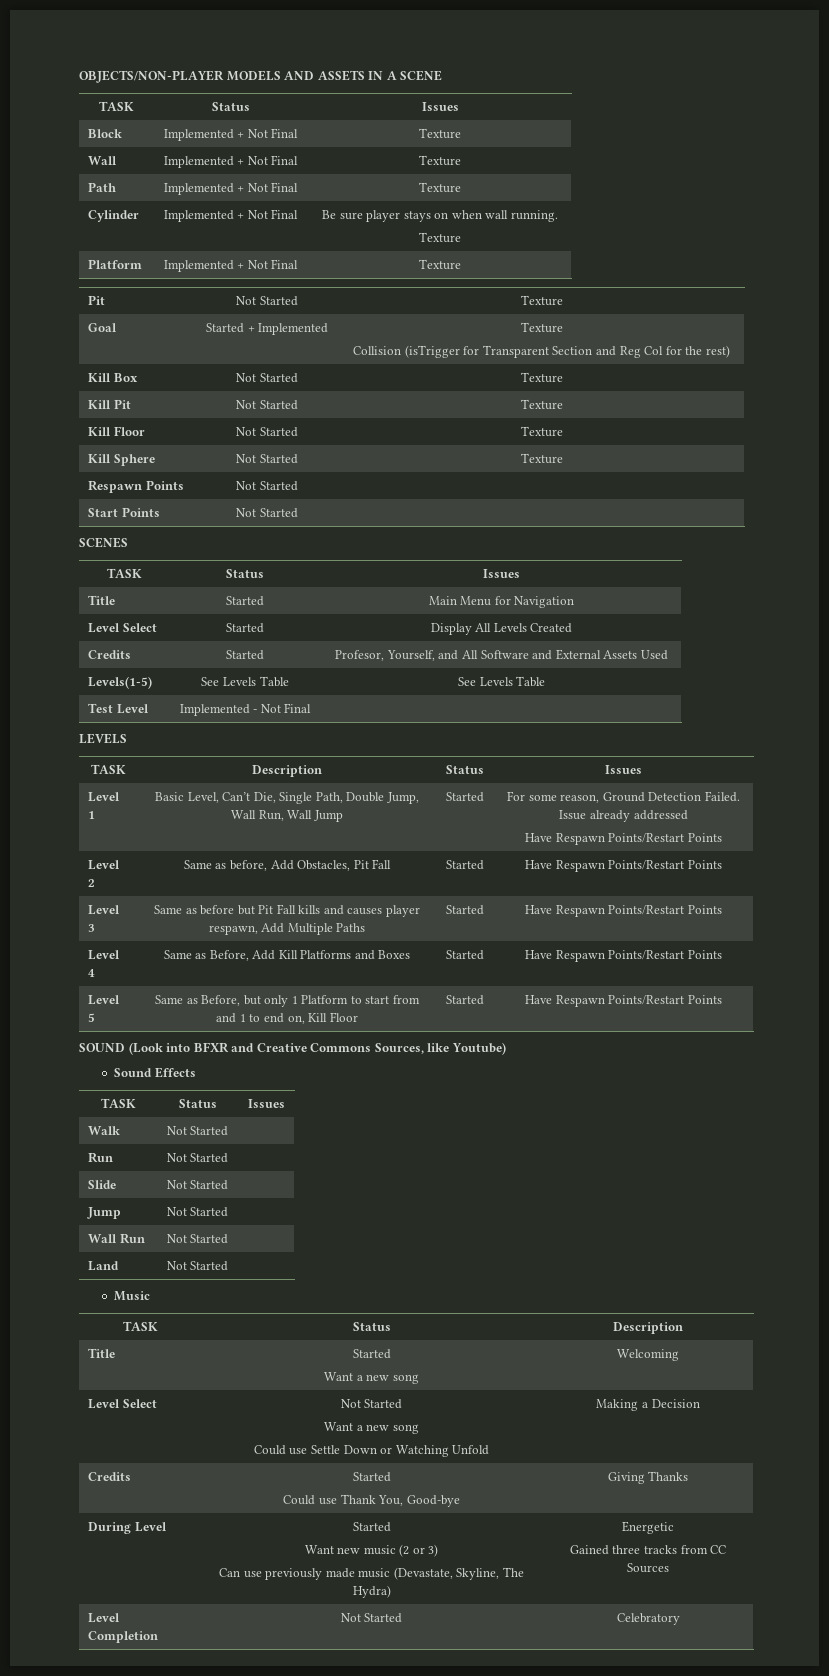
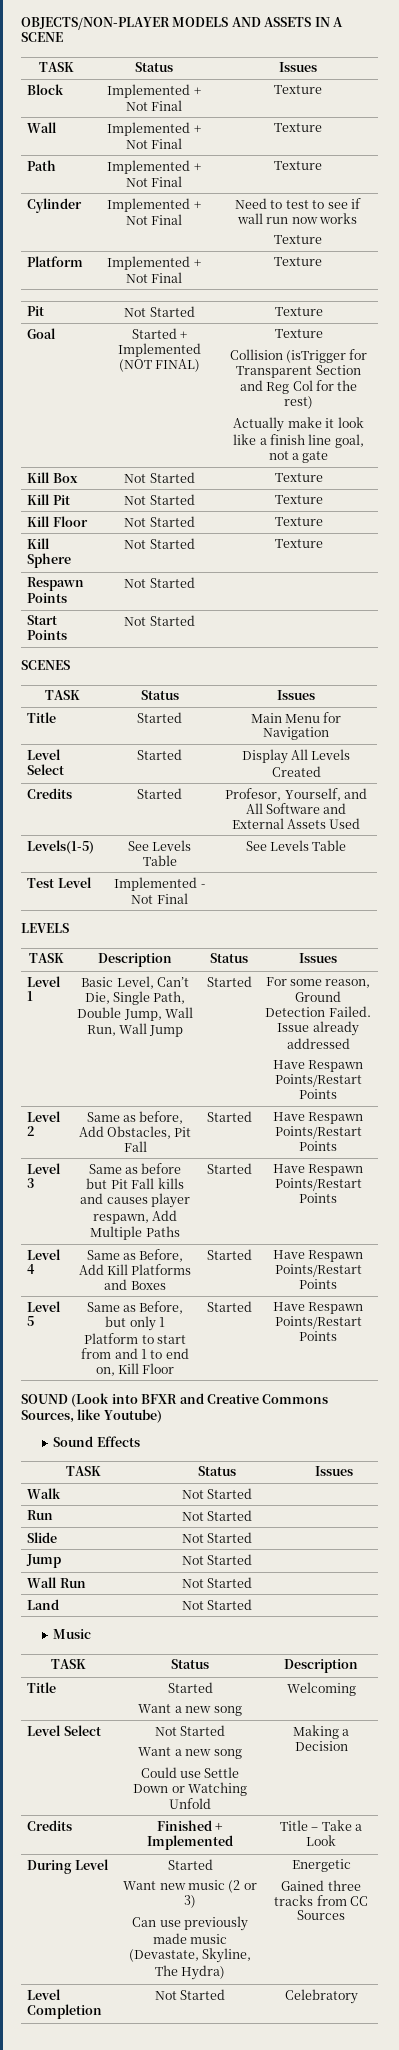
- Cylinder | Implemented + Not Final | Be sure player stays on when wall running.
+ Cylinder | Implemented + Not Final | Need to test to see if wall run now works
- Goal | Started + Implemented | Texture
+ Goal | Started + Implemented (NOT FINAL) | Texture
  Collision (isTrigger for Transparent Section and Reg Col for the rest)
+ Actually make it look like a finish line goal, not a gate
  Level Select | Not Started
  Want a new song
  Could use Settle Down or Watching Unfold | Making a Decision
- Credits | Started
- Could use Thank You, Good-bye | Giving Thanks
+ Credits | Finished + Implemented | Title – Take a Look

